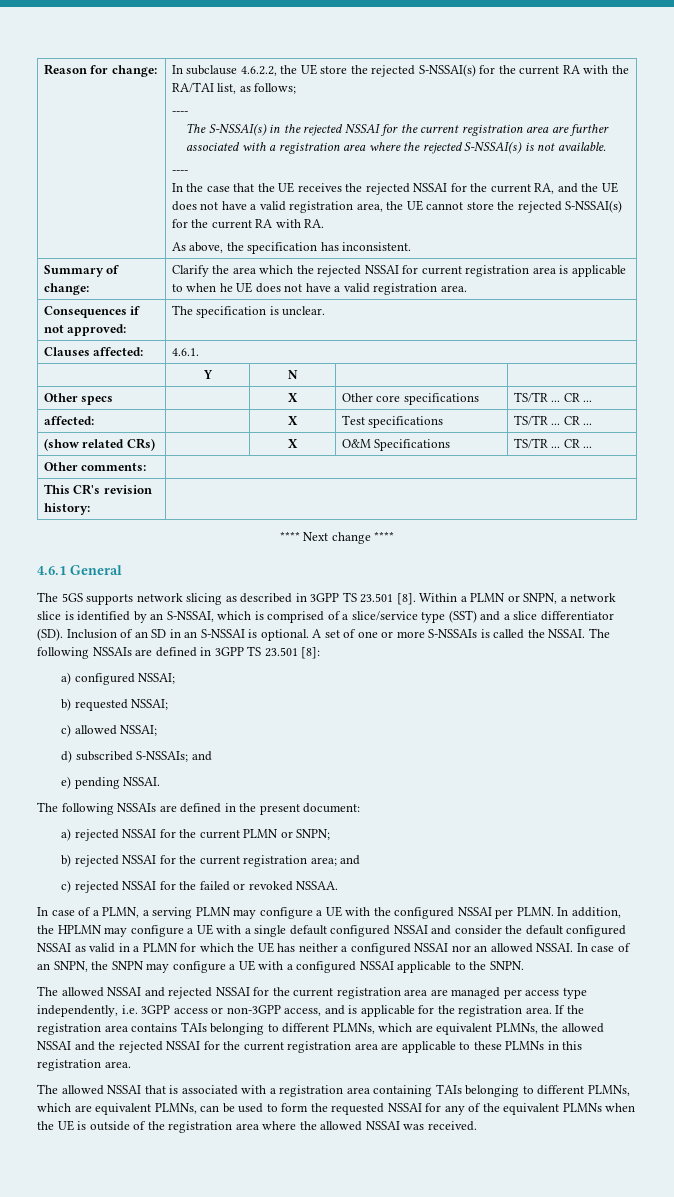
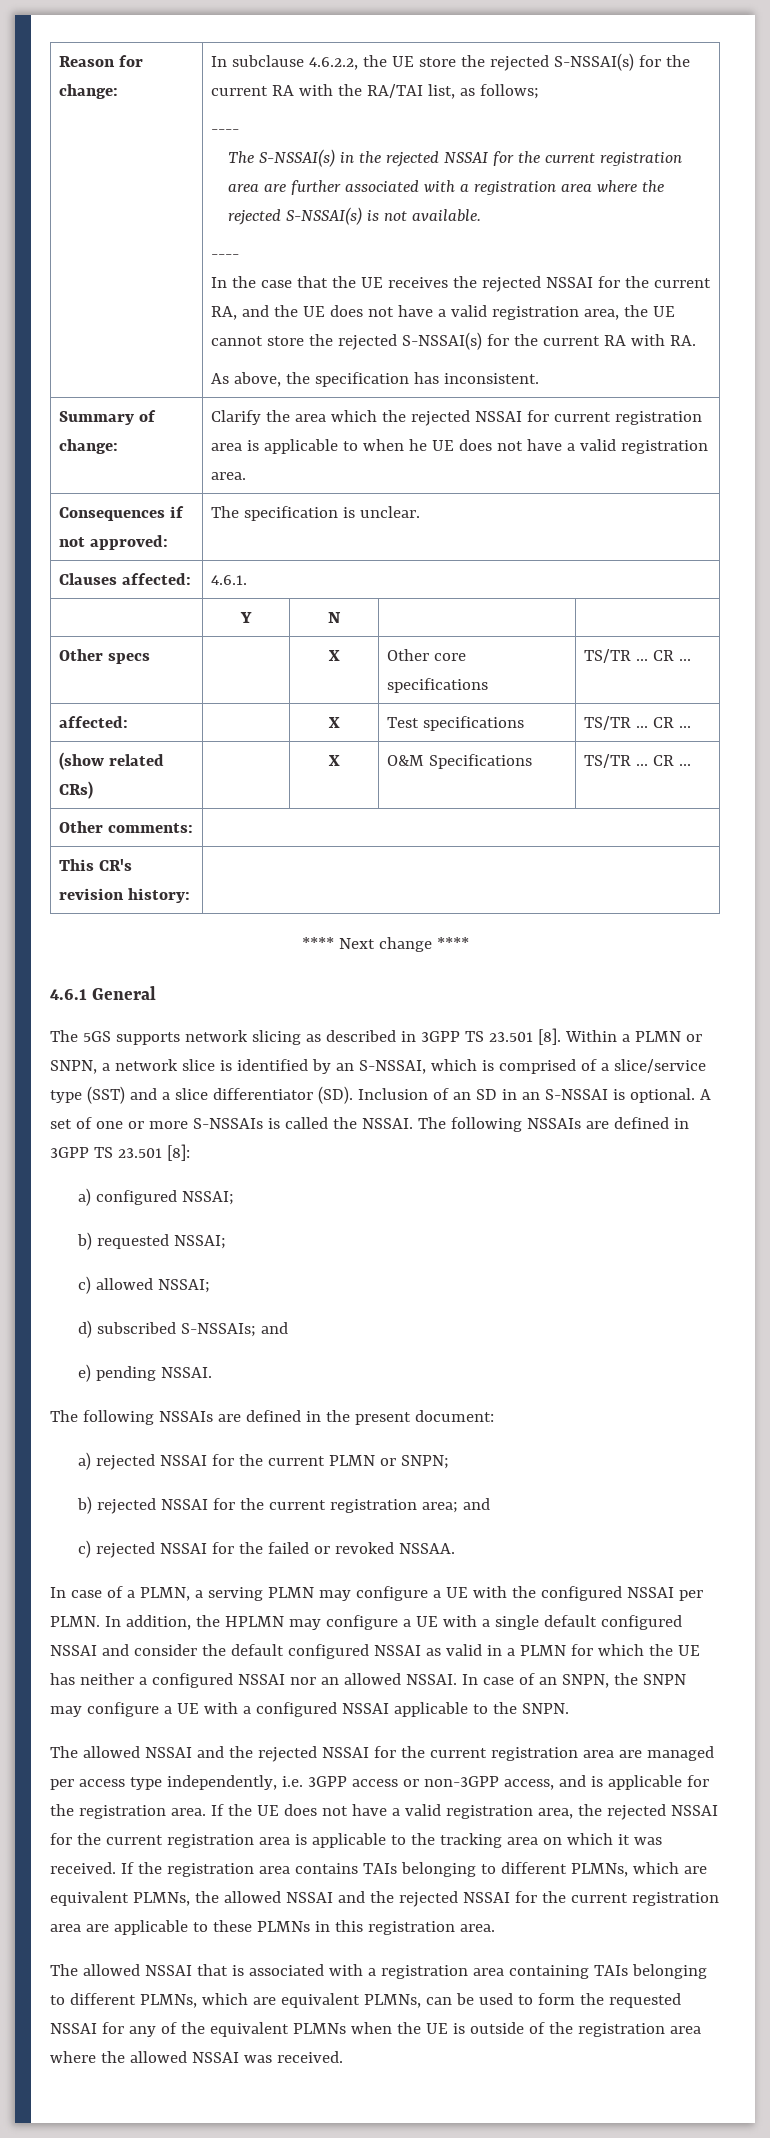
- The allowed NSSAI and rejected NSSAI for the current registration area are managed per access type independently, i.e. 3GPP access or non-3GPP access, and is applicable for the registration area.
+ The allowed NSSAI and the rejected NSSAI for the current registration area are managed per access type independently, i.e. 3GPP access or non-3GPP access, and is applicable for the registration area.
- If the registration area contains TAIs belonging to different PLMNs, which are equivalent PLMNs, the allowed NSSAI and the rejected NSSAI for the current registration area are applicable to these PLMNs in this registration area.
+ If the UE does not have a valid registration area, the rejected NSSAI for the current registration area is applicable to the tracking area on which it was received. If the registration area contains TAIs belonging to different PLMNs, which are equivalent PLMNs, the allowed NSSAI and the rejected NSSAI for the current registration area are applicable to these PLMNs in this registration area.

